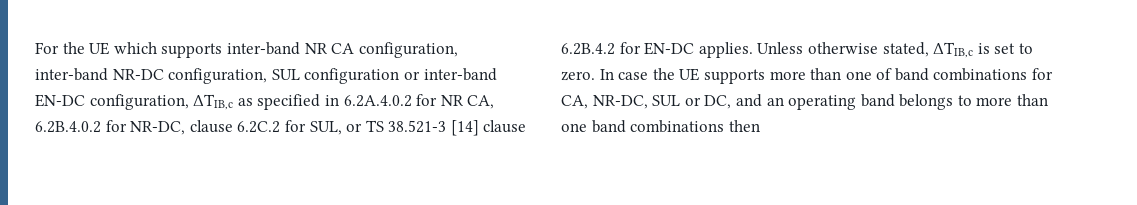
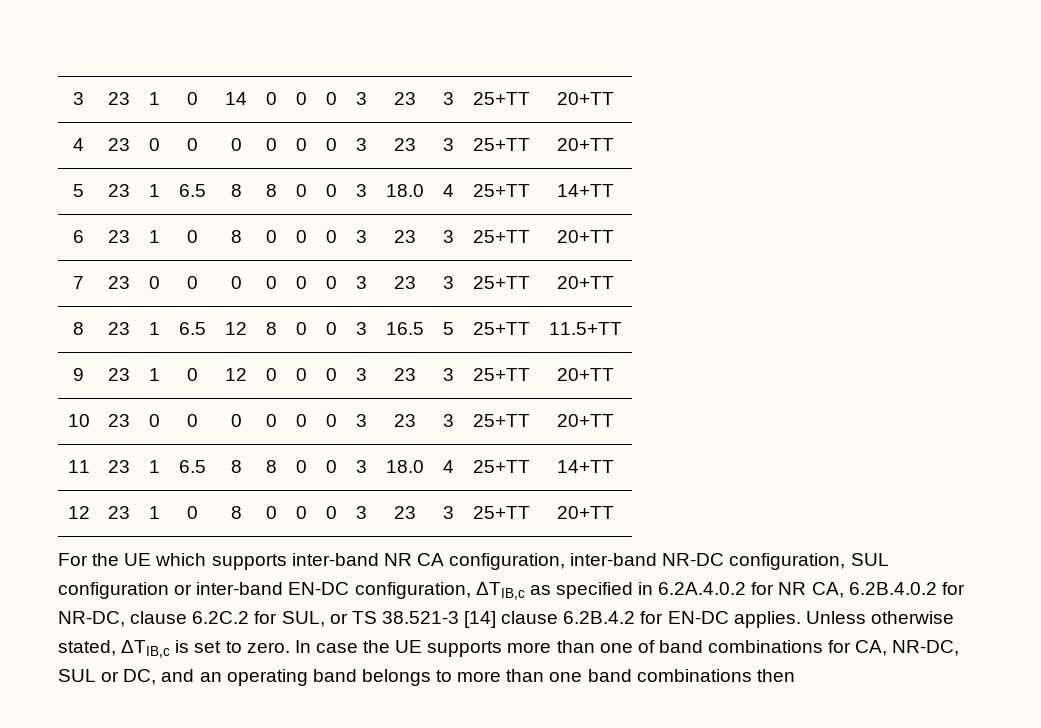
+ 3 | 23 | 1 | 0 | 14 | 0 | 0 | 0 | 3 | 23 | 3 | 25+TT | 20+TT
+ 4 | 23 | 0 | 0 | 0 | 0 | 0 | 0 | 3 | 23 | 3 | 25+TT | 20+TT
+ 5 | 23 | 1 | 6.5 | 8 | 8 | 0 | 0 | 3 | 18.0 | 4 | 25+TT | 14+TT
+ 6 | 23 | 1 | 0 | 8 | 0 | 0 | 0 | 3 | 23 | 3 | 25+TT | 20+TT
+ 7 | 23 | 0 | 0 | 0 | 0 | 0 | 0 | 3 | 23 | 3 | 25+TT | 20+TT
+ 8 | 23 | 1 | 6.5 | 12 | 8 | 0 | 0 | 3 | 16.5 | 5 | 25+TT | 11.5+TT
+ 9 | 23 | 1 | 0 | 12 | 0 | 0 | 0 | 3 | 23 | 3 | 25+TT | 20+TT
+ 10 | 23 | 0 | 0 | 0 | 0 | 0 | 0 | 3 | 23 | 3 | 25+TT | 20+TT
+ 11 | 23 | 1 | 6.5 | 8 | 8 | 0 | 0 | 3 | 18.0 | 4 | 25+TT | 14+TT
+ 12 | 23 | 1 | 0 | 8 | 0 | 0 | 0 | 3 | 23 | 3 | 25+TT | 20+TT

